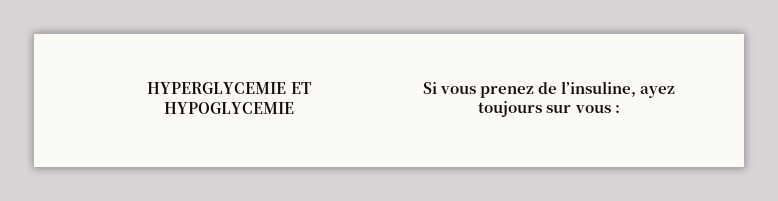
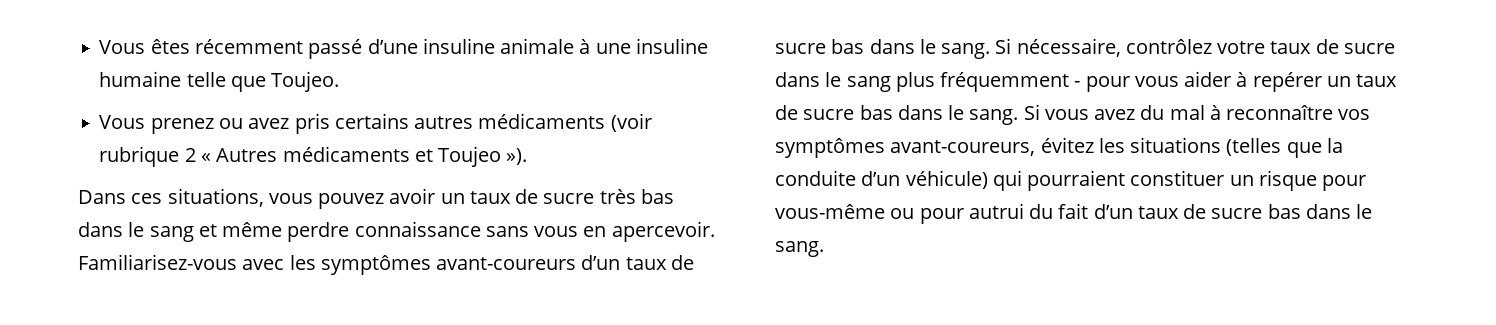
- HYPERGLYCEMIE ET HYPOGLYCEMIE
- Si vous prenez de l’insuline, ayez toujours sur vous :
+ Vous êtes récemment passé d’une insuline animale à une insuline humaine telle que Toujeo.
+ Vous prenez ou avez pris certains autres médicaments (voir rubrique 2 « Autres médicaments et Toujeo »).
+ Dans ces situations, vous pouvez avoir un taux de sucre très bas dans le sang et même perdre connaissance sans vous en apercevoir. Familiarisez-vous avec les symptômes avant-coureurs d’un taux de sucre bas dans le sang. Si nécessaire, contrôlez votre taux de sucre dans le sang plus fréquemment - pour vous aider à repérer un taux de sucre bas dans le sang. Si vous avez du mal à reconnaître vos symptômes avant-coureurs, évitez les situations (telles que la conduite d’un véhicule) qui pourraient constituer un risque pour vous-même ou pour autrui du fait d’un taux de sucre bas dans le sang.

